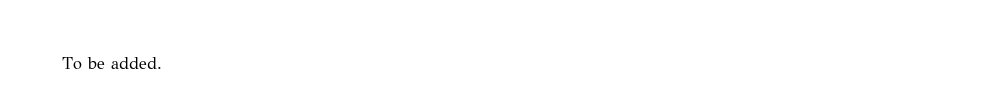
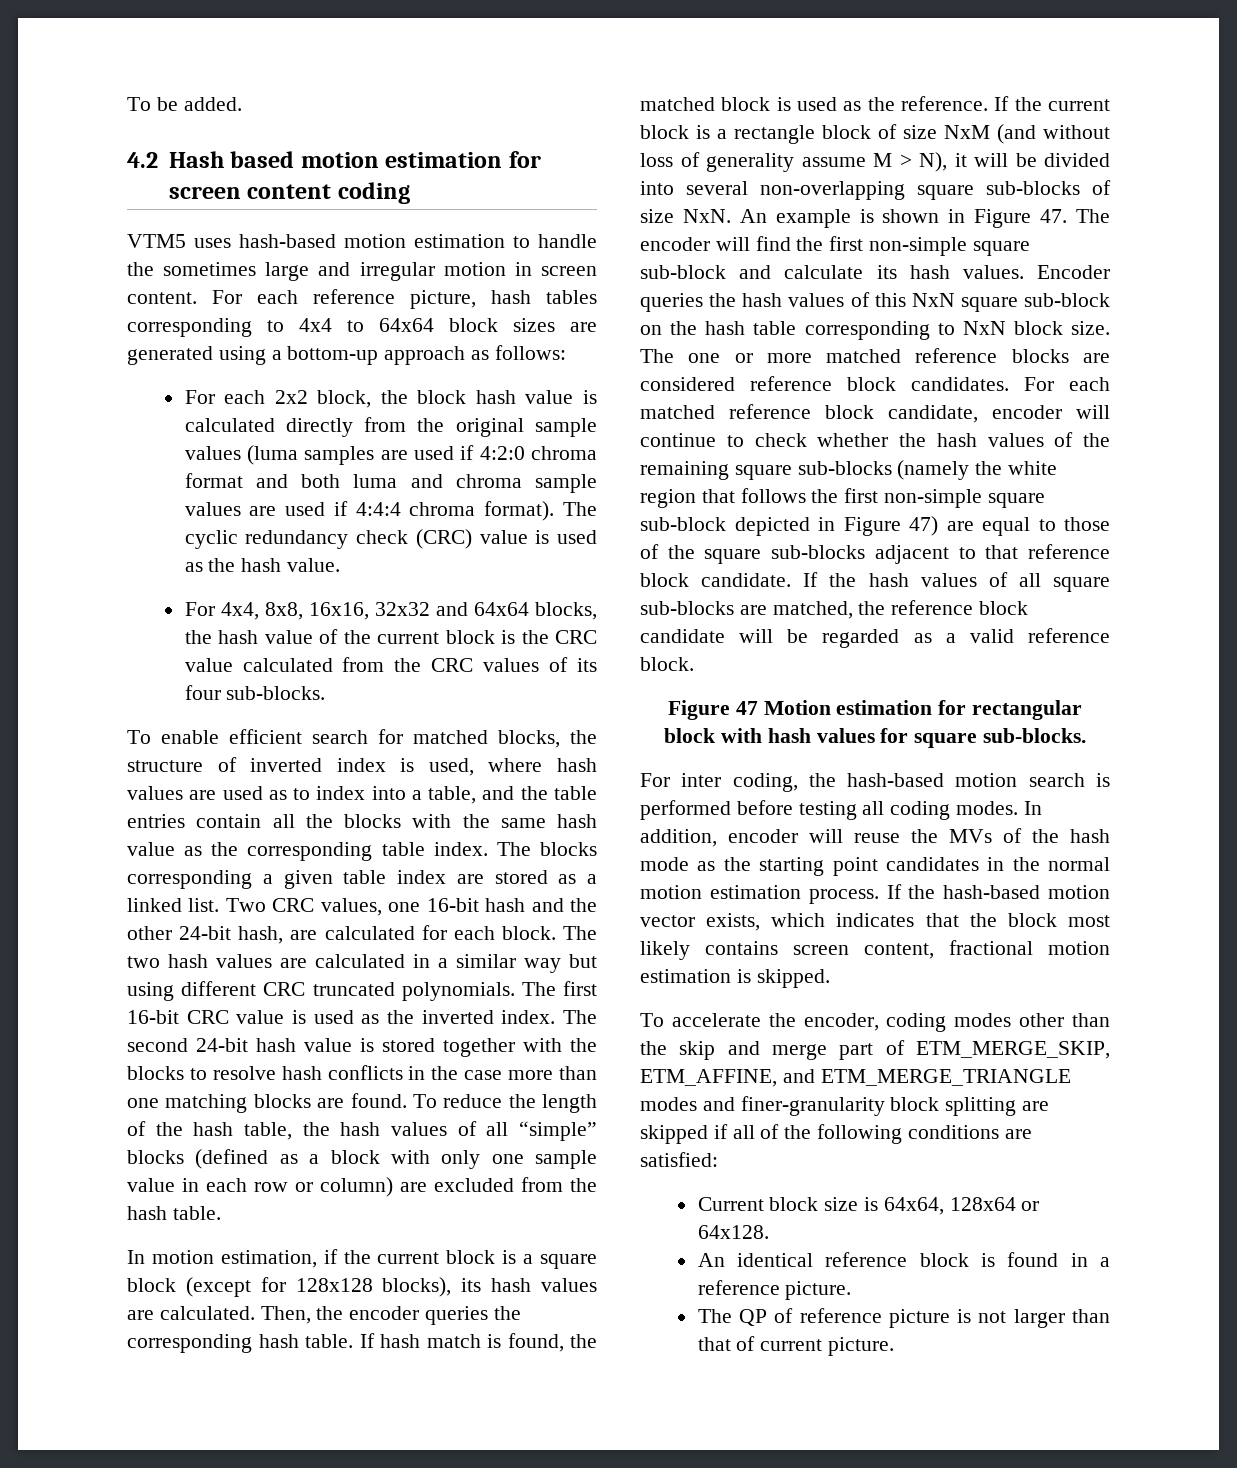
+ 4.2 Hash based motion estimation for screen content coding
+ VTM5 uses hash-based motion estimation to handle the sometimes large and irregular motion in screen content. For each reference picture, hash tables corresponding to 4x4 to 64x64 block sizes are generated using a bottom-up approach as follows:
+ For each 2x2 block, the block hash value is calculated directly from the original sample values (luma samples are used if 4:2:0 chroma format and both luma and chroma sample values are used if 4:4:4 chroma format). The cyclic redundancy check (CRC) value is used as the hash value.
+ For 4x4, 8x8, 16x16, 32x32 and 64x64 blocks, the hash value of the current block is the CRC value calculated from the CRC values of its four sub-blocks.
+ To enable efficient search for matched blocks, the structure of inverted index is used, where hash values are used as to index into a table, and the table entries contain all the blocks with the same hash value as the corresponding table index. The blocks corresponding a given table index are stored as a linked list. Two CRC values, one 16-bit hash and the other 24-bit hash, are calculated for each block. The two hash values are calculated in a similar way but using different CRC truncated polynomials. The first 16-bit CRC value is used as the inverted index. The second 24-bit hash value is stored together with the blocks to resolve hash conflicts in the case more than one matching blocks are found. To reduce the length of the hash table, the hash values of all “simple” blocks (defined as a block with only one sample value in each row or column) are excluded from the hash table.
+ In motion estimation, if the current block is a square block (except for 128x128 blocks), its hash values are calculated. Then, the encoder queries the corresponding hash table. If hash match is found, the matched block is used as the reference. If the current block is a rectangle block of size NxM (and without loss of generality assume M > N), it will be divided into several non-overlapping square sub-blocks of size NxN. An example is shown in Figure 47. The encoder will find the first non-simple square sub-block and calculate its hash values. Encoder queries the hash values of this NxN square sub-block on the hash table corresponding to NxN block size. The one or more matched reference blocks are considered reference block candidates. For each matched reference block candidate, encoder will continue to check whether the hash values of the remaining square sub-blocks (namely the white region that follows the first non-simple square sub-block depicted in Figure 47) are equal to those of the square sub-blocks adjacent to that reference block candidate. If the hash values of all square sub-blocks are matched, the reference block candidate will be regarded as a valid reference block.
+ Figure 47 Motion estimation for rectangular block with hash values for square sub-blocks.
+ For inter coding, the hash-based motion search is performed before testing all coding modes. In addition, encoder will reuse the MVs of the hash mode as the starting point candidates in the normal motion estimation process. If the hash-based motion vector exists, which indicates that the block most likely contains screen content, fractional motion estimation is skipped.
+ To accelerate the encoder, coding modes other than the skip and merge part of ETM_MERGE_SKIP, ETM_AFFINE, and ETM_MERGE_TRIANGLE modes and finer-granularity block splitting are skipped if all of the following conditions are satisfied:
+ Current block size is 64x64, 128x64 or 64x128.
+ An identical reference block is found in a reference picture.
+ The QP of reference picture is not larger than that of current picture.

